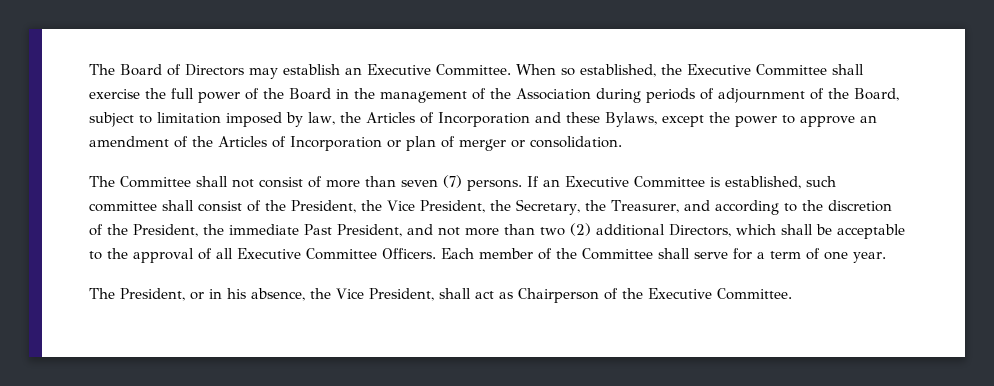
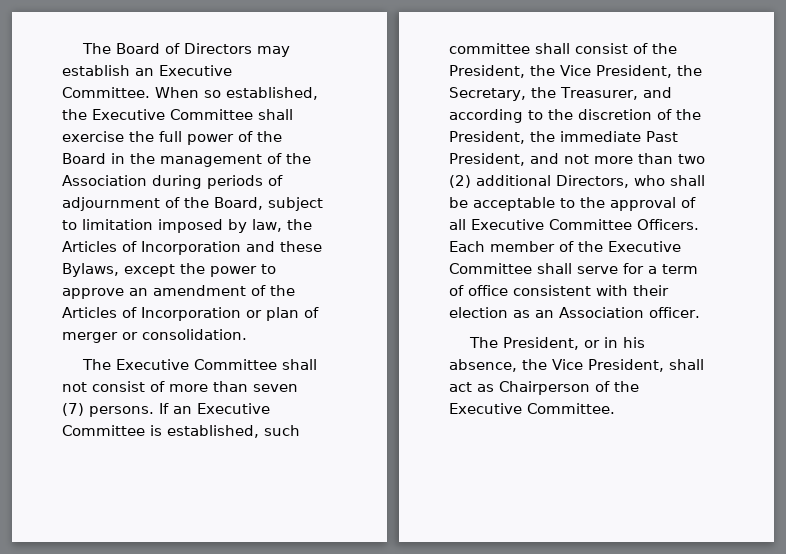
- The Committee shall not consist of more than seven (7) persons.
+ The Executive Committee shall not consist of more than seven (7) persons.
- If an Executive Committee is established, such committee shall consist of the President, the Vice President, the Secretary, the Treasurer, and according to the discretion of the President, the immediate Past President, and not more than two (2) additional Directors, which shall be acceptable to the approval of all Executive Committee Officers.
+ If an Executive Committee is established, such committee shall consist of the President, the Vice President, the Secretary, the Treasurer, and according to the discretion of the President, the immediate Past President, and not more than two (2) additional Directors, who shall be acceptable to the approval of all Executive Committee Officers.
- Each member of the Committee shall serve for a term of one year.
+ Each member of the Executive Committee shall serve for a term of office consistent with their election as an Association officer.

